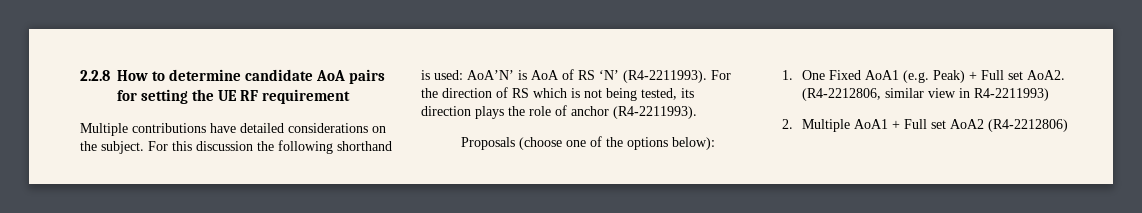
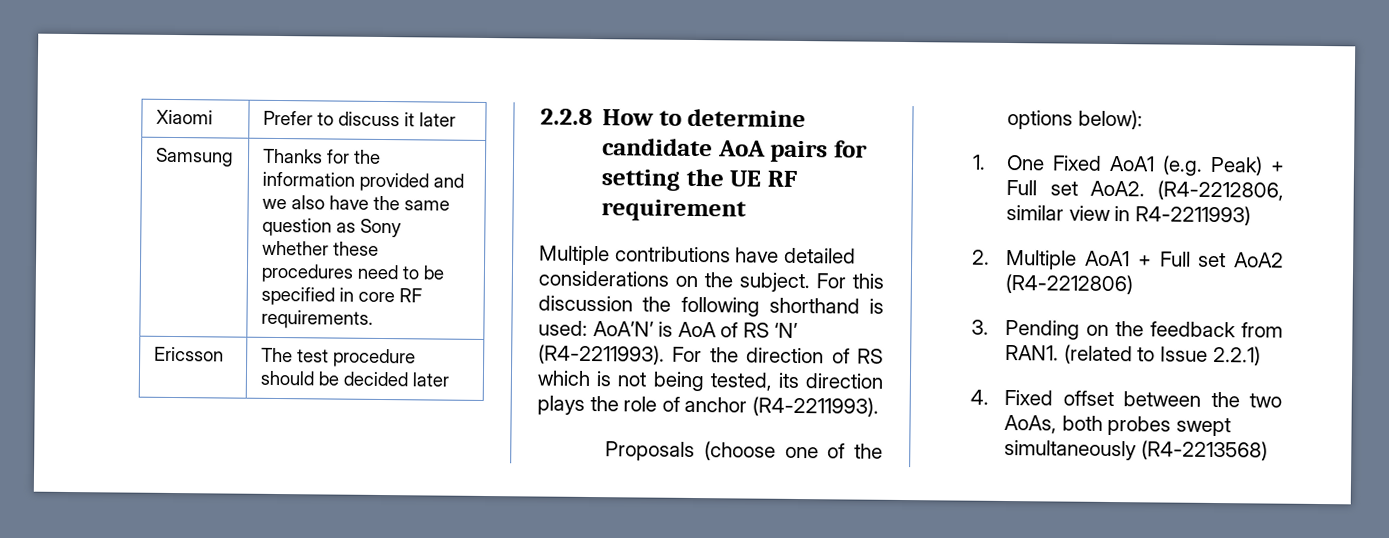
+ Xiaomi | Prefer to discuss it later
+ Samsung | Thanks for the information provided and we also have the same question as Sony whether these procedures need to be specified in core RF requirements.
+ Ericsson | The test procedure should be decided later
+ 3. Pending on the feedback from RAN1. (related to Issue 2.2.1)
+ 4. Fixed offset between the two AoAs, both probes swept simultaneously (R4-2213568)

